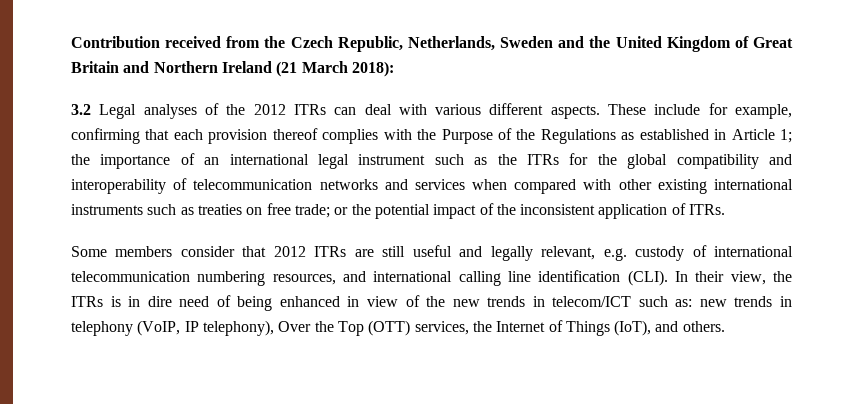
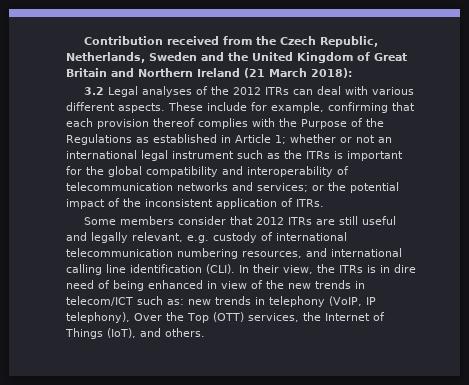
- These include for example, confirming that each provision thereof complies with the Purpose of the Regulations as established in Article 1; the importance of an international legal instrument such as the ITRs for the global compatibility and interoperability of telecommunication networks and services when compared with other existing international instruments such as treaties on free trade; or the potential impact of the inconsistent application of ITRs.
+ These include for example, confirming that each provision thereof complies with the Purpose of the Regulations as established in Article 1; whether or not an international legal instrument such as the ITRs is important for the global compatibility and interoperability of telecommunication networks and services; or the potential impact of the inconsistent application of ITRs.

